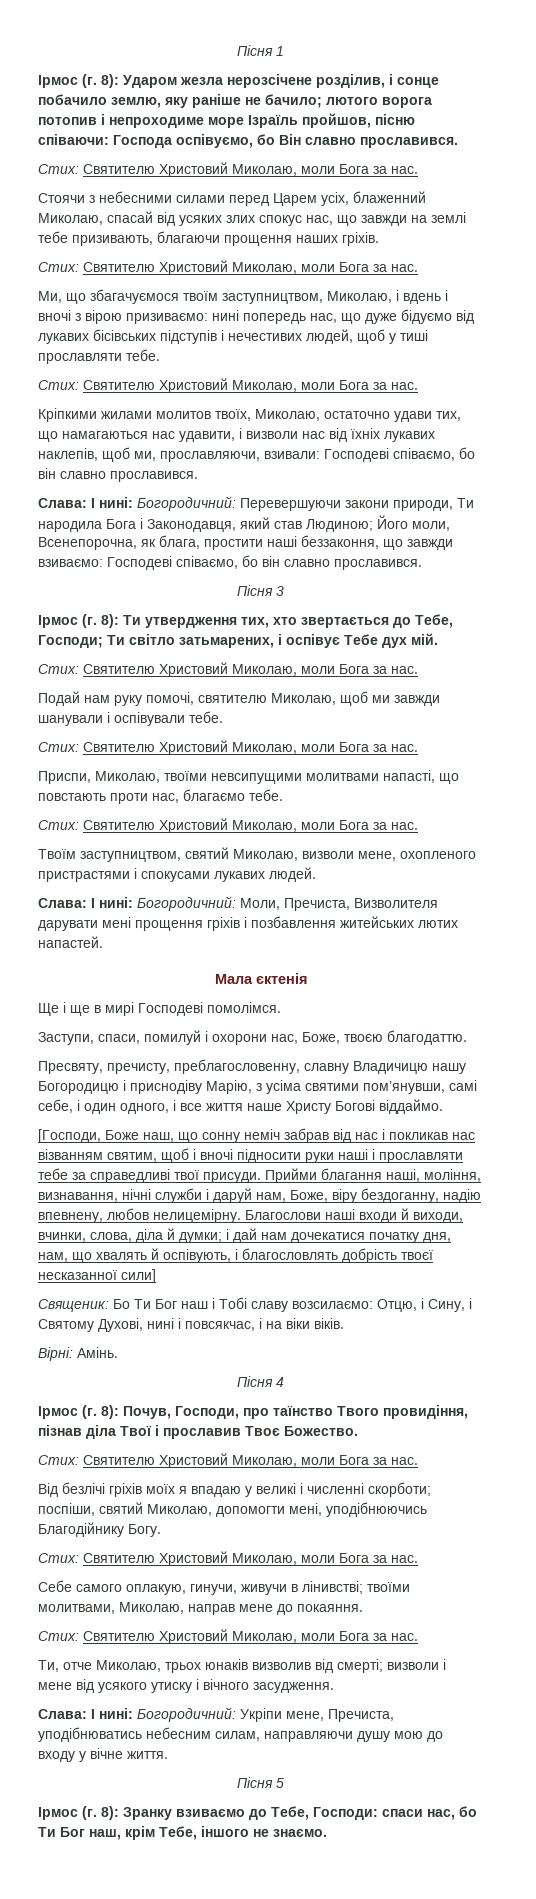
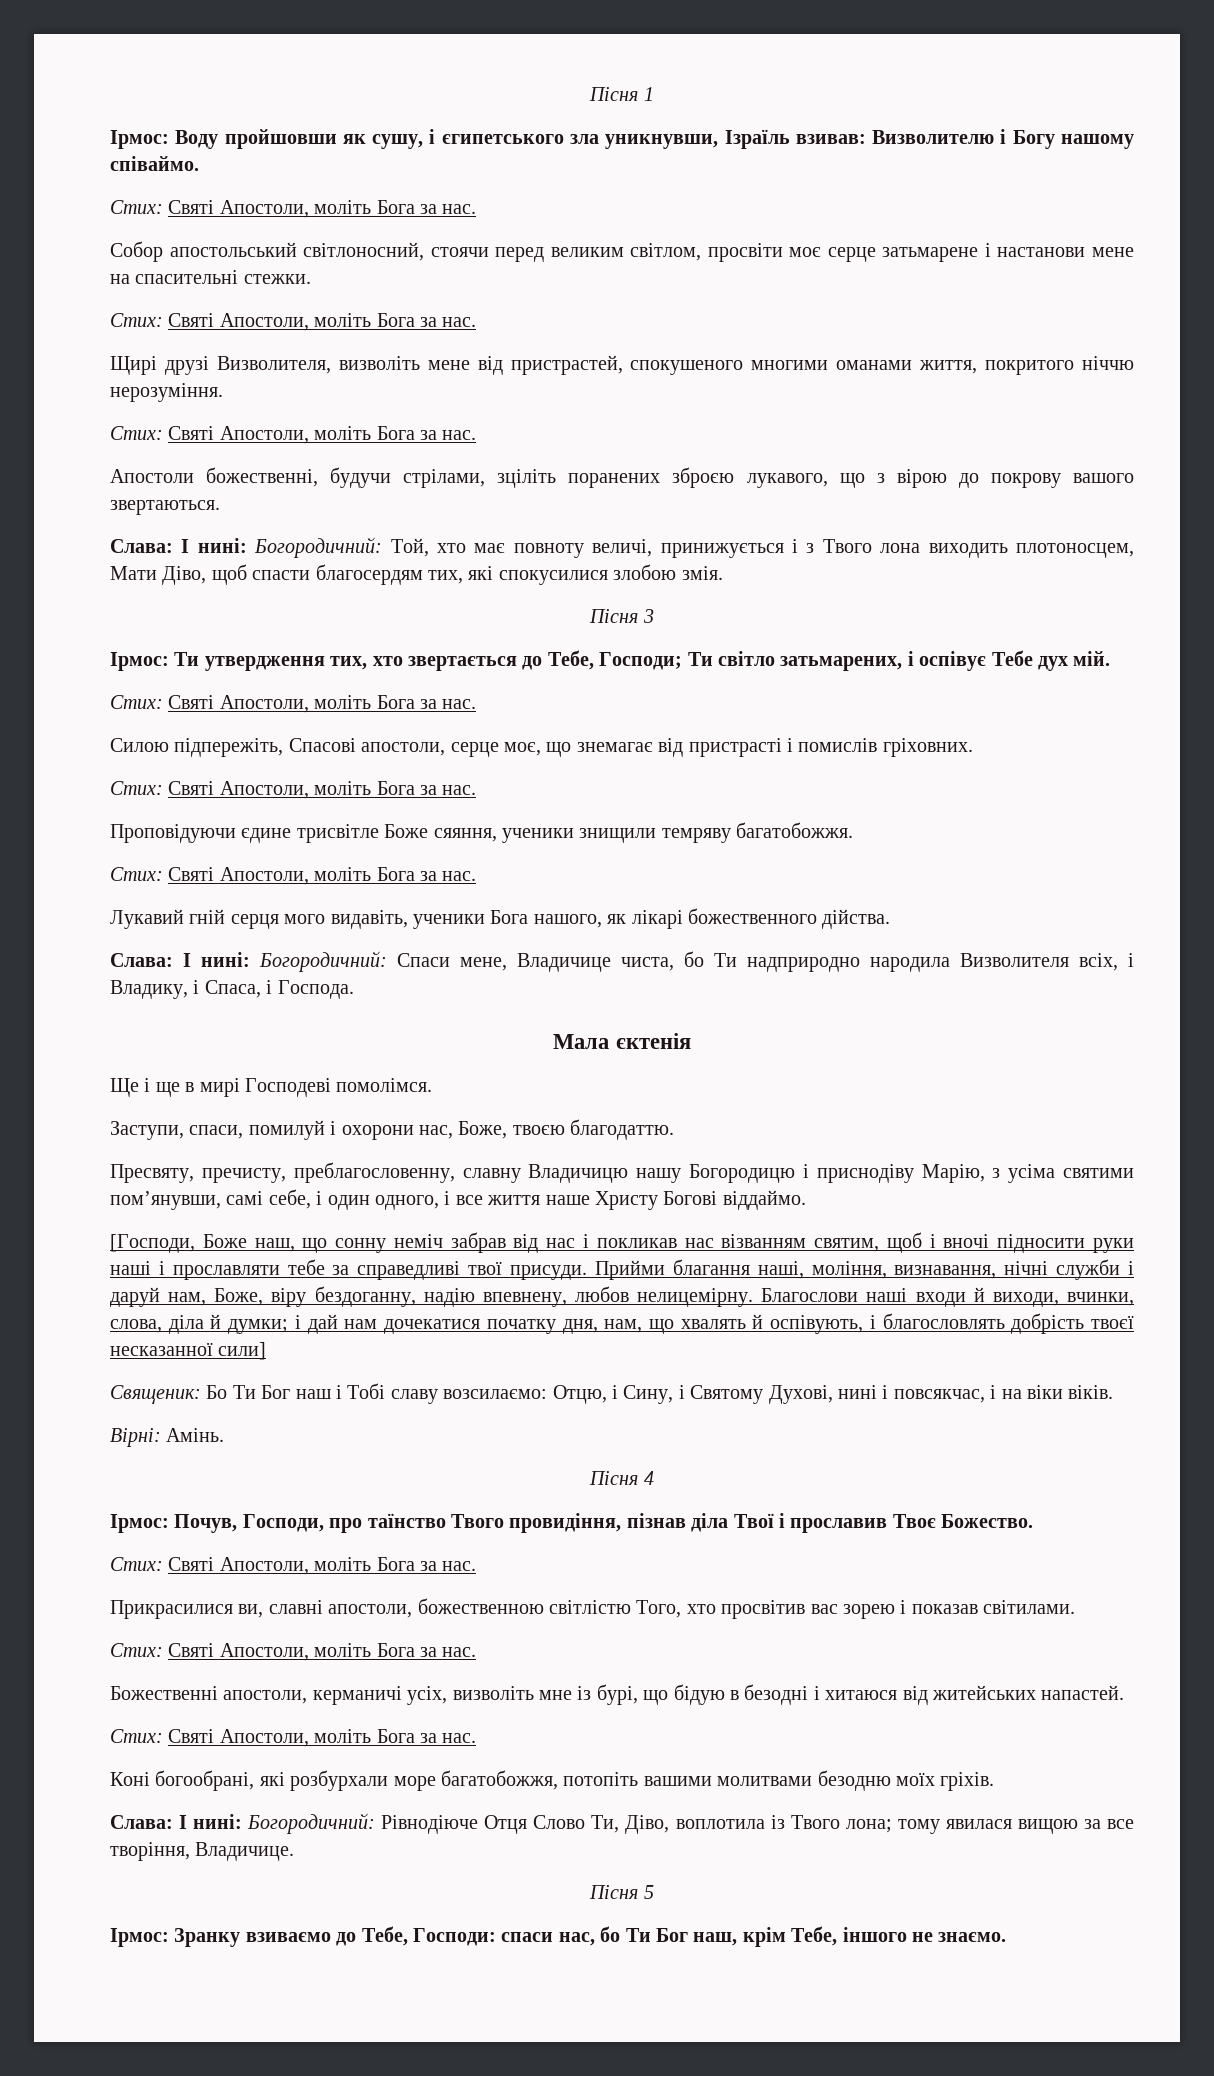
- Ірмос (г. 8): Ударом жезла нерозсічене розділив, і сонце побачило землю, яку раніше не бачило; лютого ворога потопив і непроходиме море Ізраїль пройшов, пісню співаючи: Господа оспівуємо, бо Він славно прославився.
- Стих: Святителю Христовий Миколаю, моли Бога за нас.
- Стоячи з небесними силами перед Царем усіх, блаженний Миколаю, спасай від усяких злих спокус нас, що завжди на землі тебе призивають, благаючи прощення наших гріхів.
- Стих: Святителю Христовий Миколаю, моли Бога за нас.
- Ми, що збагачуємося твоїм заступництвом, Миколаю, і вдень і вночі з вірою призиваємо: нині попередь нас, що дуже бідуємо від лукавих бісівських підступів і нечестивих людей, щоб у тиші прославляти тебе.
- Стих: Святителю Христовий Миколаю, моли Бога за нас.
- Кріпкими жилами молитов твоїх, Миколаю, остаточно удави тих, що намагаються нас удавити, і визволи нас від їхніх лукавих наклепів, щоб ми, прославляючи, взивали: Господеві співаємо, бо він славно прославився.
- Слава: І нині: Богородичний: Перевершуючи закони природи, Ти народила Бога і Законодавця, який став Людиною; Його моли, Всенепорочна, як блага, простити наші беззаконня, що завжди взиваємо: Господеві співаємо, бо він славно прославився.
+ Ірмос: Воду пройшовши як сушу, і єгипетського зла уникнувши, Ізраїль взивав: Визволителю і Богу нашому співаймо.
+ Стих: Святі Апостоли, моліть Бога за нас.
+ Собор апостольський світлоносний, стоячи перед великим світлом, просвіти моє серце затьмарене і настанови мене на спасительні стежки.
+ Стих: Святі Апостоли, моліть Бога за нас.
+ Щирі друзі Визволителя, визволіть мене від пристрастей, спокушеного многими оманами життя, покритого ніччю нерозуміння.
+ Стих: Святі Апостоли, моліть Бога за нас.
+ Апостоли божественні, будучи стрілами, зціліть поранених зброєю лукавого, що з вірою до покрову вашого звертаються.
+ Слава: І нині: Богородичний: Той, хто має повноту величі, принижується і з Твого лона виходить плотоносцем, Мати Діво, щоб спасти благосердям тих, які спокусилися злобою змія.
- Ірмос (г. 8): Ти утвердження тих, хто звертається до Тебе, Господи; Ти світло затьмарених, і оспівує Тебе дух мій.
- Стих: Святителю Христовий Миколаю, моли Бога за нас.
- Подай нам руку помочі, святителю Миколаю, щоб ми завжди шанували і оспівували тебе.
- Стих: Святителю Христовий Миколаю, моли Бога за нас.
- Приспи, Миколаю, твоїми невсипущими молитвами напасті, що повстають проти нас, благаємо тебе.
- Стих: Святителю Христовий Миколаю, моли Бога за нас.
- Твоїм заступництвом, святий Миколаю, визволи мене, охопленого пристрастями і спокусами лукавих людей.
- Слава: І нині: Богородичний: Моли, Пречиста, Визволителя дарувати мені прощення гріхів і позбавлення житейських лютих напастей.
+ Ірмос: Ти утвердження тих, хто звертається до Тебе, Господи; Ти світло затьмарених, і оспівує Тебе дух мій.
+ Стих: Святі Апостоли, моліть Бога за нас.
+ Силою підпережіть, Спасові апостоли, серце моє, що знемагає від пристрасті і помислів гріховних.
+ Стих: Святі Апостоли, моліть Бога за нас.
+ Проповідуючи єдине трисвітле Боже сяяння, ученики знищили темряву багатобожжя.
+ Стих: Святі Апостоли, моліть Бога за нас.
+ Лукавий гній серця мого видавіть, ученики Бога нашого, як лікарі божественного дійства.
+ Слава: І нині: Богородичний: Спаси мене, Владичице чиста, бо Ти надприродно народила Визволителя всіх, і Владику, і Спаса, і Господа.
- Ірмос (г. 8): Почув, Господи, про таїнство Твого провидіння, пізнав діла Твої і прославив Твоє Божество.
- Стих: Святителю Христовий Миколаю, моли Бога за нас.
- Від безлічі гріхів моїх я впадаю у великі і численні скорботи; поспіши, святий Миколаю, допомогти мені, уподібнюючись Благодійнику Богу.
- Стих: Святителю Христовий Миколаю, моли Бога за нас.
- Себе самого оплакую, гинучи, живучи в лінивстві; твоїми молитвами, Миколаю, направ мене до покаяння.
- Стих: Святителю Христовий Миколаю, моли Бога за нас.
- Ти, отче Миколаю, трьох юнаків визволив від смерті; визволи і мене від усякого утиску і вічного засудження.
- Слава: І нині: Богородичний: Укріпи мене, Пречиста, уподібнюватись небесним силам, направляючи душу мою до входу у вічне життя.
+ Ірмос: Почув, Господи, про таїнство Твого провидіння, пізнав діла Твої і прославив Твоє Божество.
+ Стих: Святі Апостоли, моліть Бога за нас.
+ Прикрасилися ви, славні апостоли, божественною світлістю Того, хто просвітив вас зорею і показав світилами.
+ Стих: Святі Апостоли, моліть Бога за нас.
+ Божественні апостоли, керманичі усіх, визволіть мне із бурі, що бідую в безодні і хитаюся від житейських напастей.
+ Стих: Святі Апостоли, моліть Бога за нас.
+ Коні богообрані, які розбурхали море багатобожжя, потопіть вашими молитвами безодню моїх гріхів.
+ Слава: І нині: Богородичний: Рівнодіюче Отця Слово Ти, Діво, воплотила із Твого лона; тому явилася вищою за все творіння, Владичице.
- Ірмос (г. 8): Зранку взиваємо до Тебе, Господи: спаси нас, бо Ти Бог наш, крім Тебе, іншого не знаємо.
+ Ірмос: Зранку взиваємо до Тебе, Господи: спаси нас, бо Ти Бог наш, крім Тебе, іншого не знаємо.

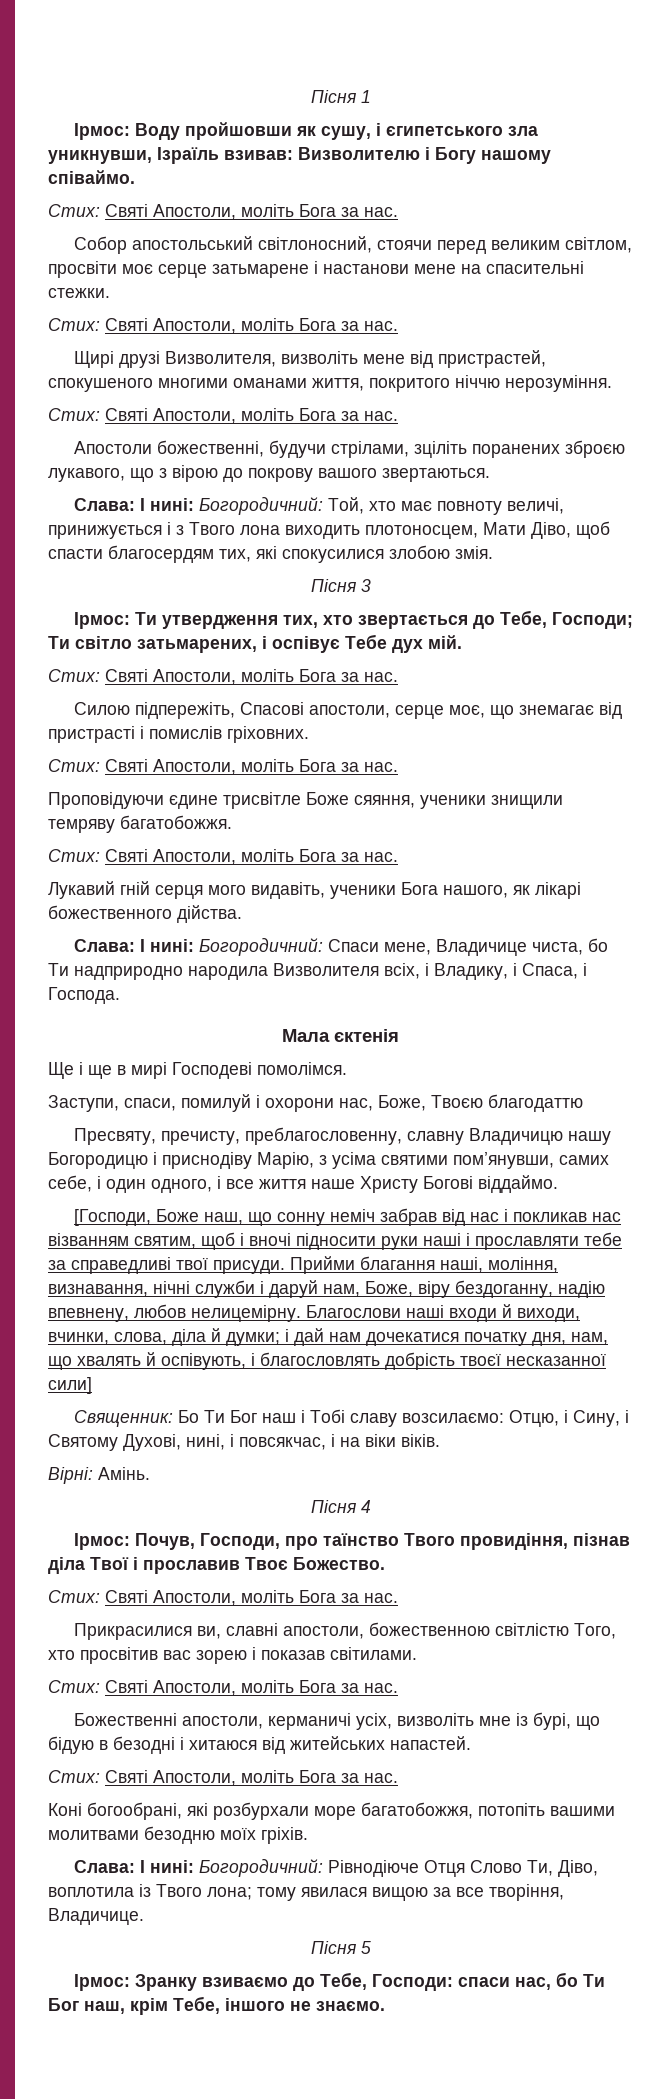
- Заступи, спаси, помилуй і охорони нас, Боже, твоєю благодаттю.
+ Заступи, спаси, помилуй і охорони нас, Боже, Твоєю благодаттю
- Пресвяту, пречисту, преблагословенну, славну Владичицю нашу Богородицю і приснодіву Марію, з усіма святими пом’янувши, самі себе, і один одного, і все життя наше Христу Богові віддаймо.
+ Пресвяту, пречисту, преблагословенну, славну Владичицю нашу Богородицю і приснодіву Марію, з усіма святими пом’янувши, самих себе, і один одного, і все життя наше Христу Богові віддаймо.
- Священик: Бо Ти Бог наш і Тобі славу возсилаємо: Отцю, і Сину, і Святому Духові, нині і повсякчас, і на віки віків.
+ Священник: Бо Ти Бог наш і Тобі славу возсилаємо: Отцю, і Сину, і Святому Духові, нині, і повсякчас, і на віки віків.

